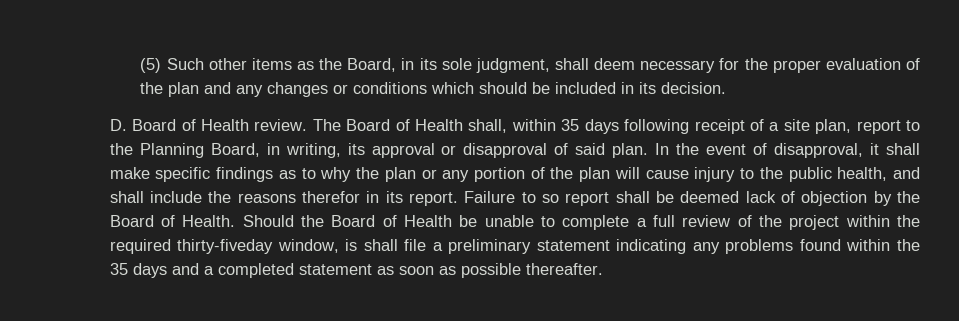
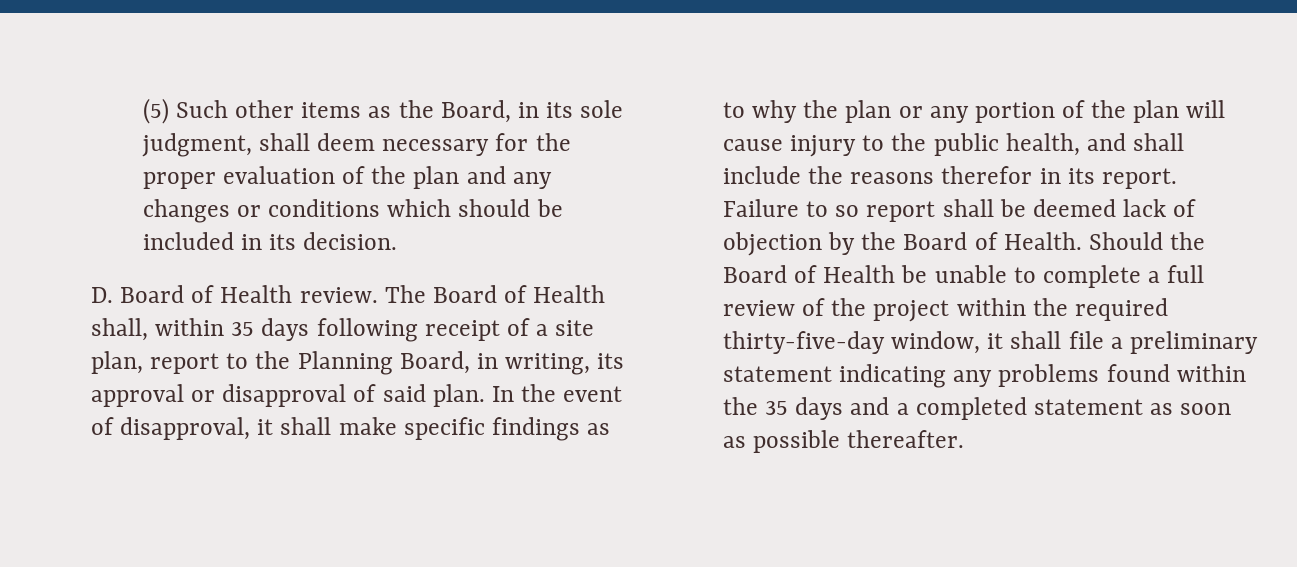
- Should the Board of Health be unable to complete a full review of the project within the required thirty-fiveday window, is shall file a preliminary statement indicating any problems found within the 35 days and a completed statement as soon as possible thereafter.
+ Should the Board of Health be unable to complete a full review of the project within the required thirty-five-day window, it shall file a preliminary statement indicating any problems found within the 35 days and a completed statement as soon as possible thereafter.

